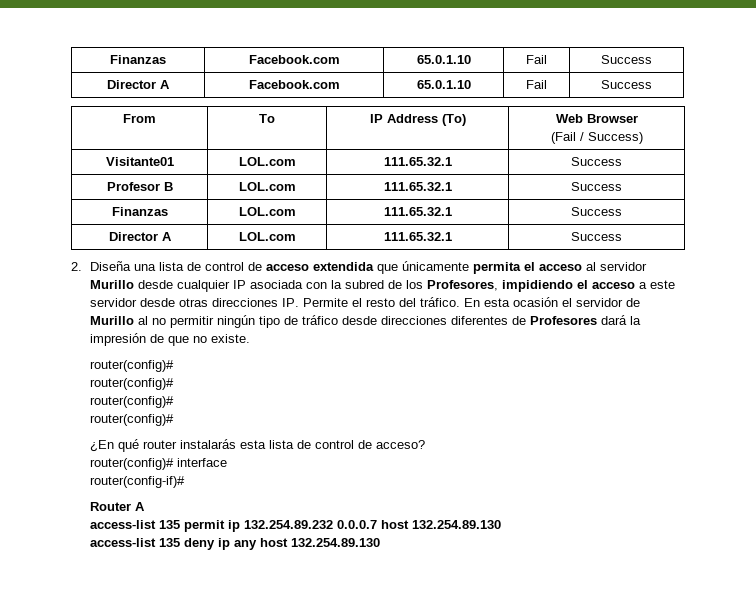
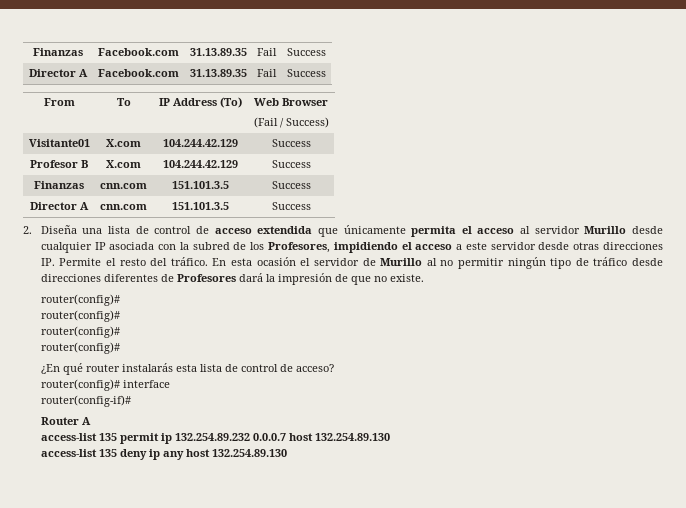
- Finanzas | Facebook.com | 65.0.1.10 | Fail | Success
+ Finanzas | Facebook.com | 31.13.89.35 | Fail | Success
- Director A | Facebook.com | 65.0.1.10 | Fail | Success
+ Director A | Facebook.com | 31.13.89.35 | Fail | Success
- Visitante01 | LOL.com | 111.65.32.1 | Success
+ Visitante01 | X.com | 104.244.42.129 | Success
- Profesor B | LOL.com | 111.65.32.1 | Success
+ Profesor B | X.com | 104.244.42.129 | Success
- Finanzas | LOL.com | 111.65.32.1 | Success
- Director A | LOL.com | 111.65.32.1 | Success
+ Finanzas | cnn.com | 151.101.3.5 | Success
+ Director A | cnn.com | 151.101.3.5 | Success

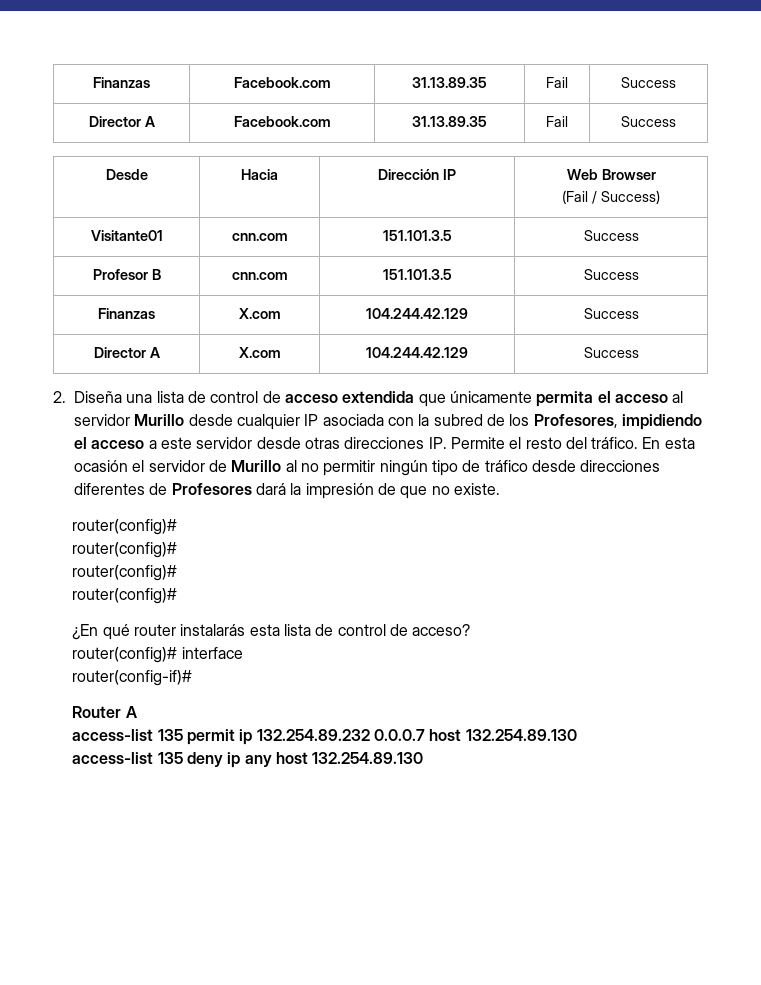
- From | To | IP Address (To) | Web Browser
+ Desde | Hacia | Dirección IP | Web Browser
- Visitante01 | X.com | 104.244.42.129 | Success
+ Visitante01 | cnn.com | 151.101.3.5 | Success
- Profesor B | X.com | 104.244.42.129 | Success
- Finanzas | cnn.com | 151.101.3.5 | Success
- Director A | cnn.com | 151.101.3.5 | Success
+ Profesor B | cnn.com | 151.101.3.5 | Success
+ Finanzas | X.com | 104.244.42.129 | Success
+ Director A | X.com | 104.244.42.129 | Success

